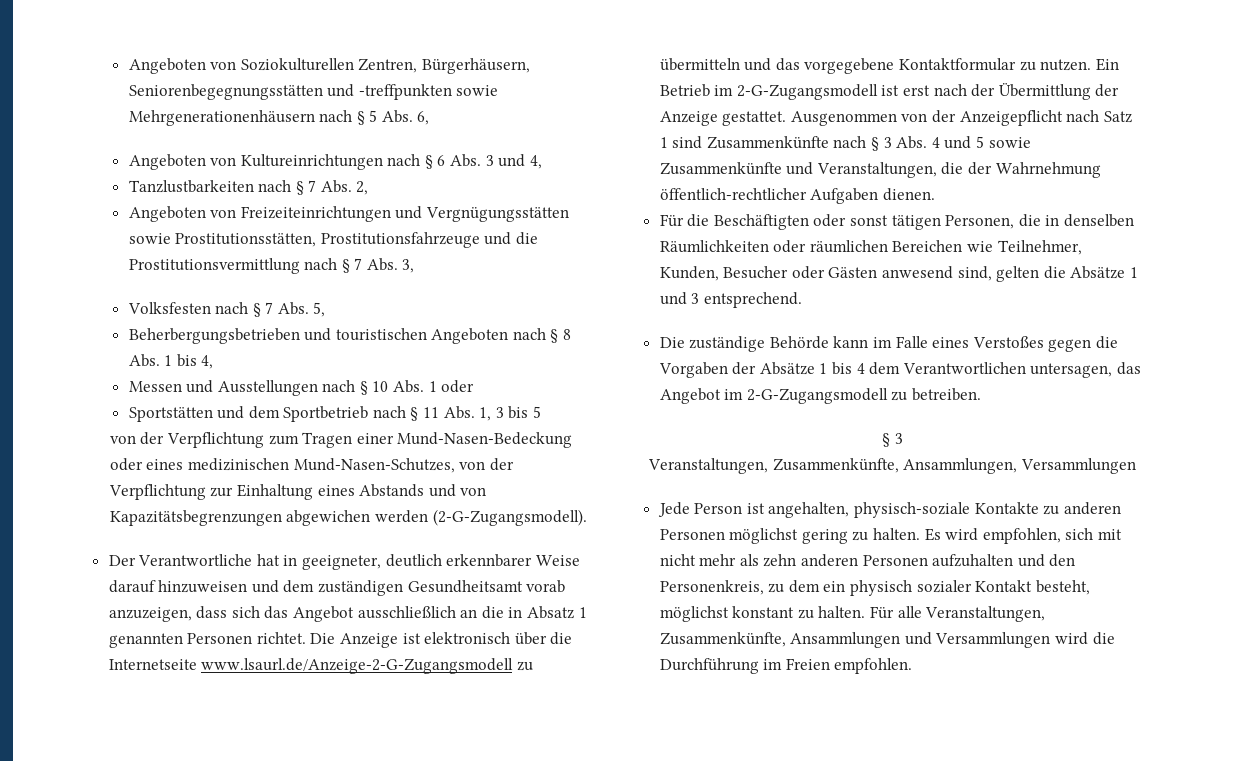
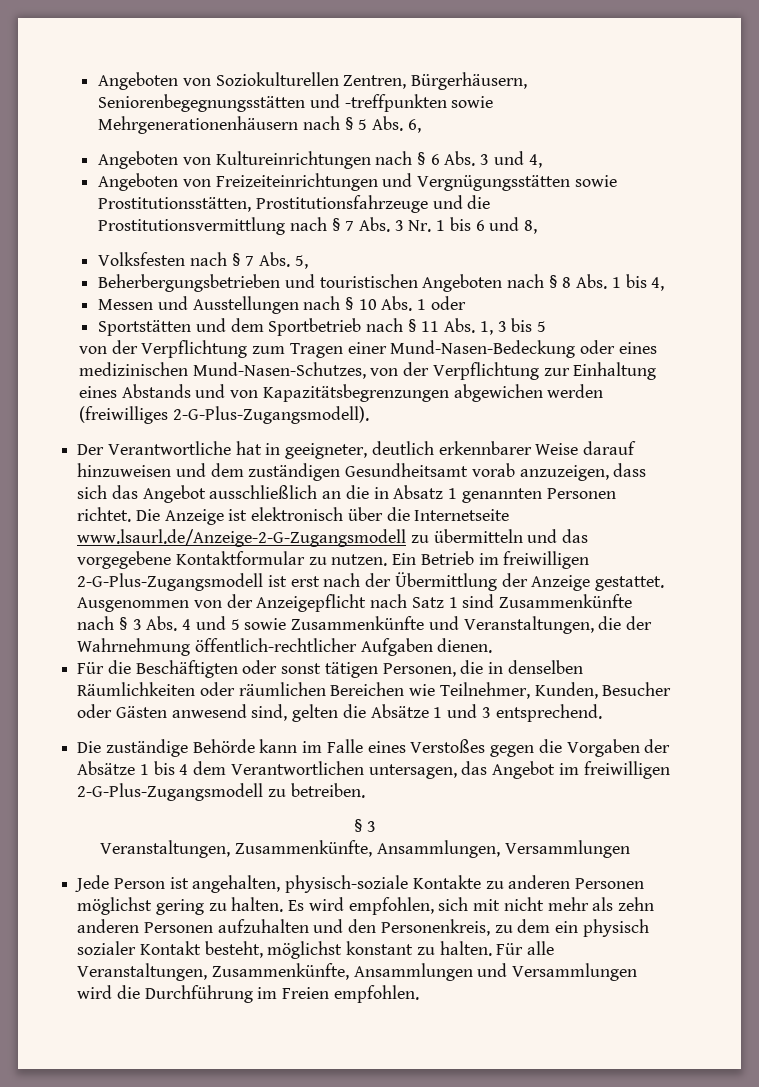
- Tanzlustbarkeiten nach § 7 Abs. 2,
- Angeboten von Freizeiteinrichtungen und Vergnügungsstätten sowie Prostitutionsstätten, Prostitutionsfahrzeuge und die Prostitutionsvermittlung nach § 7 Abs. 3,
+ Angeboten von Freizeiteinrichtungen und Vergnügungsstätten sowie Prostitutionsstätten, Prostitutionsfahrzeuge und die Prostitutionsvermittlung nach § 7 Abs. 3 Nr. 1 bis 6 und 8,
- von der Verpflichtung zum Tragen einer Mund-Nasen-Bedeckung oder eines medizinischen Mund-Nasen-Schutzes, von der Verpflichtung zur Einhaltung eines Abstands und von Kapazitätsbegrenzungen abgewichen werden (2-G-Zugangsmodell).
+ von der Verpflichtung zum Tragen einer Mund-Nasen-Bedeckung oder eines medizinischen Mund-Nasen-Schutzes, von der Verpflichtung zur Einhaltung eines Abstands und von Kapazitätsbegrenzungen abgewichen werden (freiwilliges 2-G-Plus-Zugangsmodell).
- Ein Betrieb im 2-G-Zugangsmodell ist erst nach der Übermittlung der Anzeige gestattet.
+ Ein Betrieb im freiwilligen 2-G-Plus-Zugangsmodell ist erst nach der Übermittlung der Anzeige gestattet.
- Die zuständige Behörde kann im Falle eines Verstoßes gegen die Vorgaben der Absätze 1 bis 4 dem Verantwortlichen untersagen, das Angebot im 2-G-Zugangsmodell zu betreiben.
+ Die zuständige Behörde kann im Falle eines Verstoßes gegen die Vorgaben der Absätze 1 bis 4 dem Verantwortlichen untersagen, das Angebot im freiwilligen 2-G-Plus-Zugangsmodell zu betreiben.

